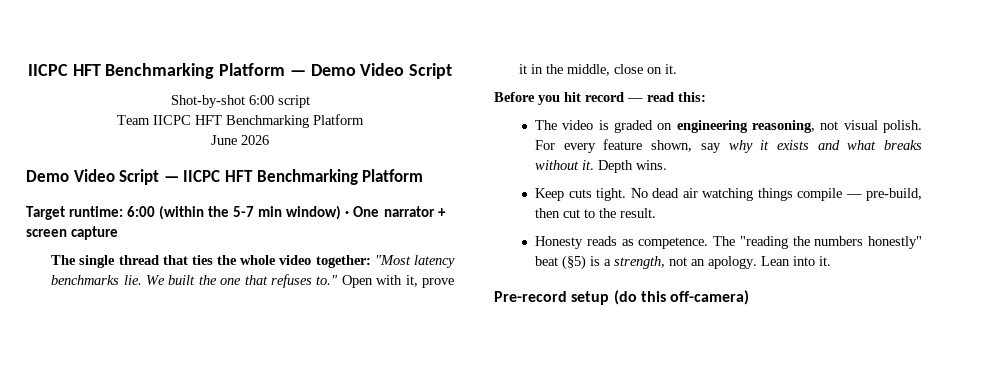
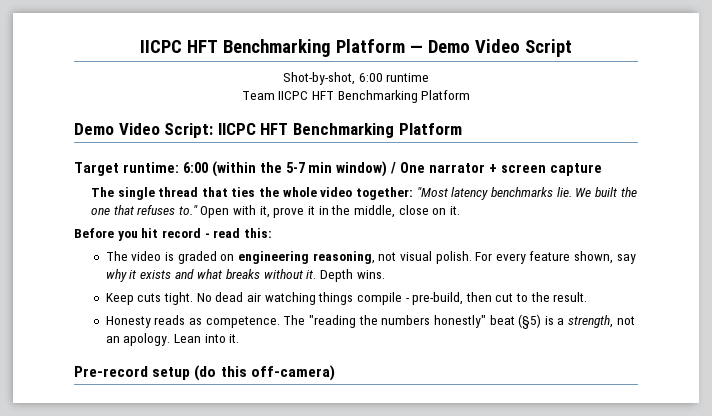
- Shot-by-shot 6:00 script
+ Shot-by-shot, 6:00 runtime
- June 2026
- Demo Video Script — IICPC HFT Benchmarking Platform
+ Demo Video Script: IICPC HFT Benchmarking Platform
- Target runtime: 6:00 (within the 5-7 min window) · One narrator + screen capture
+ Target runtime: 6:00 (within the 5-7 min window) / One narrator + screen capture
- Before you hit record — read this:
+ Before you hit record - read this:
- No dead air watching things compile — pre-build, then cut to the result.
+ No dead air watching things compile - pre-build, then cut to the result.

